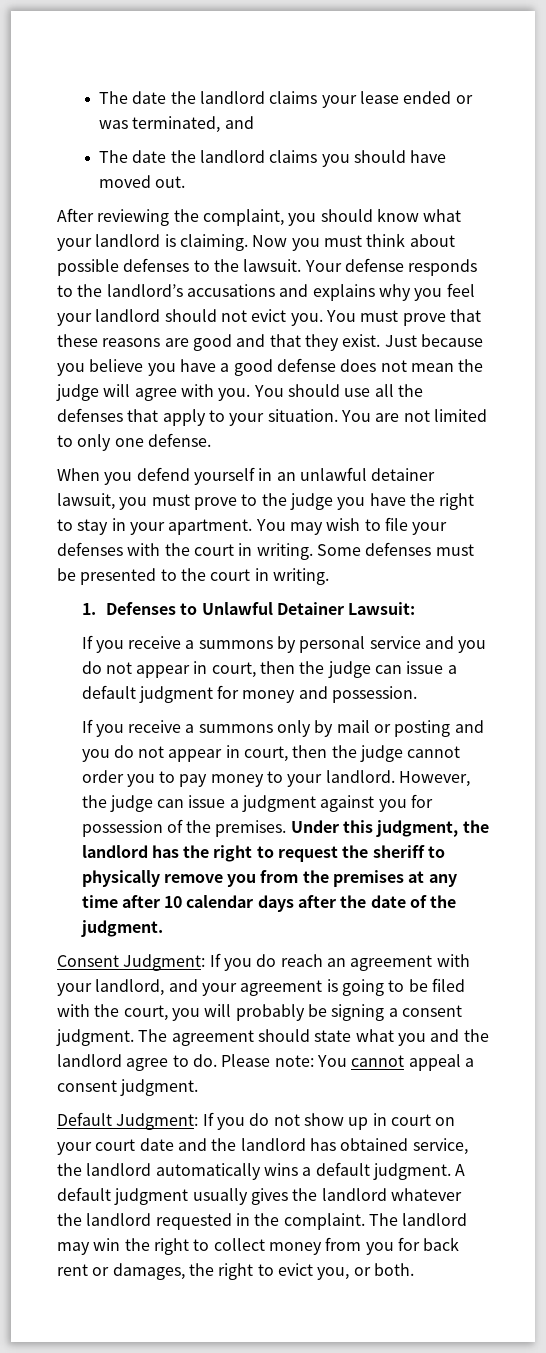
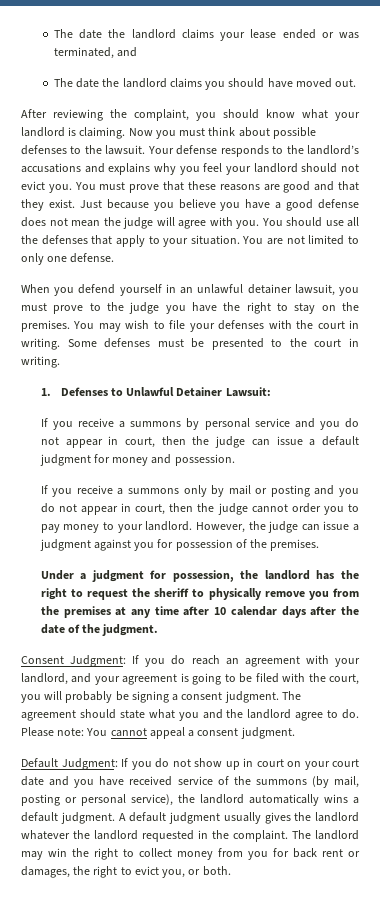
- When you defend yourself in an unlawful detainer lawsuit, you must prove to the judge you have the right to stay in your apartment.
+ When you defend yourself in an unlawful detainer lawsuit, you must prove to the judge you have the right to stay on the premises.
- However, the judge can issue a judgment against you for possession of the premises. Under this judgment, the landlord has the right to request the sheriff to physically remove you from the premises at any time after 10 calendar days after the date of the judgment.
+ However, the judge can issue a judgment against you for possession of the premises.
+ Under a judgment for possession, the landlord has the right to request the sheriff to physically remove you from the premises at any time after 10 calendar days after the date of the judgment.
- Default Judgment: If you do not show up in court on your court date and the landlord has obtained service, the landlord automatically wins a default judgment.
+ Default Judgment: If you do not show up in court on your court date and you have received service of the summons (by mail, posting or personal service), the landlord automatically wins a default judgment.

